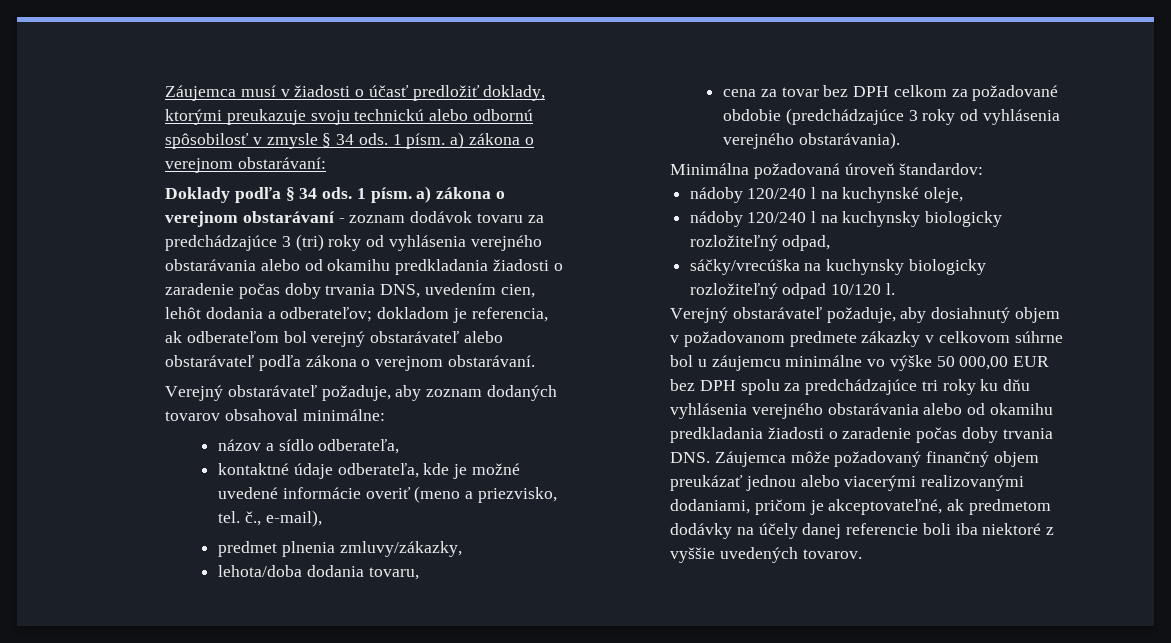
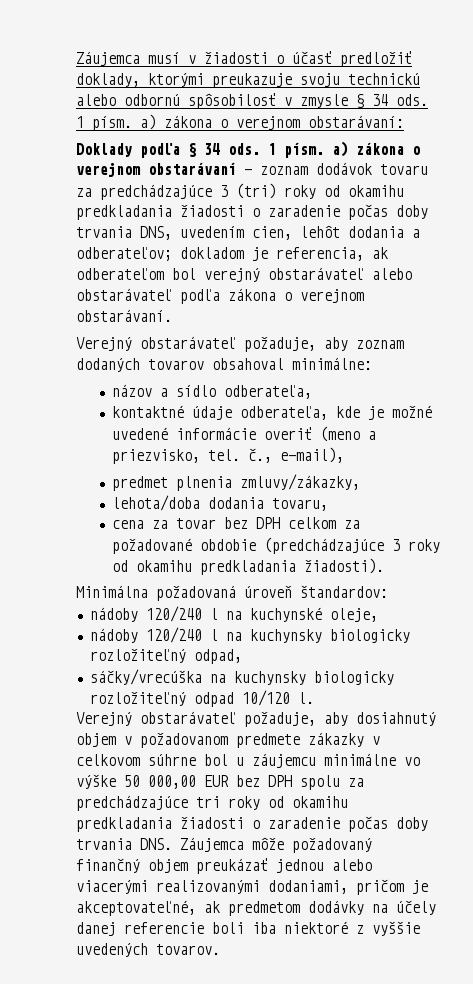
- 1 písm. a) zákona o verejnom obstarávaní - zoznam dodávok tovaru za predchádzajúce 3 (tri) roky od vyhlásenia verejného obstarávania alebo od okamihu predkladania žiadosti o zaradenie počas doby trvania DNS, uvedením cien, lehôt dodania a odberateľov; dokladom je referencia, ak odberateľom bol verejný obstarávateľ alebo obstarávateľ podľa zákona o verejnom obstarávaní.
+ 1 písm. a) zákona o verejnom obstarávaní - zoznam dodávok tovaru za predchádzajúce 3 (tri) roky od okamihu predkladania žiadosti o zaradenie počas doby trvania DNS, uvedením cien, lehôt dodania a odberateľov; dokladom je referencia, ak odberateľom bol verejný obstarávateľ alebo obstarávateľ podľa zákona o verejnom obstarávaní.
- cena za tovar bez DPH celkom za požadované obdobie (predchádzajúce 3 roky od vyhlásenia verejného obstarávania).
+ cena za tovar bez DPH celkom za požadované obdobie (predchádzajúce 3 roky od okamihu predkladania žiadosti).
- Verejný obstarávateľ požaduje, aby dosiahnutý objem v požadovanom predmete zákazky v celkovom súhrne bol u záujemcu minimálne vo výške 50 000,00 EUR bez DPH spolu za predchádzajúce tri roky ku dňu vyhlásenia verejného obstarávania alebo od okamihu predkladania žiadosti o zaradenie počas doby trvania DNS. Záujemca môže požadovaný finančný objem preukázať jednou alebo viacerými realizovanými dodaniami, pričom je akceptovateľné, ak predmetom dodávky na účely danej referencie boli iba niektoré z vyššie uvedených tovarov.
+ Verejný obstarávateľ požaduje, aby dosiahnutý objem v požadovanom predmete zákazky v celkovom súhrne bol u záujemcu minimálne vo výške 50 000,00 EUR bez DPH spolu za predchádzajúce tri roky od okamihu predkladania žiadosti o zaradenie počas doby trvania DNS. Záujemca môže požadovaný finančný objem preukázať jednou alebo viacerými realizovanými dodaniami, pričom je akceptovateľné, ak predmetom dodávky na účely danej referencie boli iba niektoré z vyššie uvedených tovarov.

